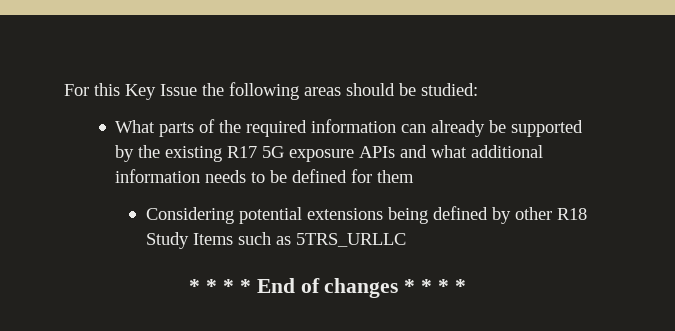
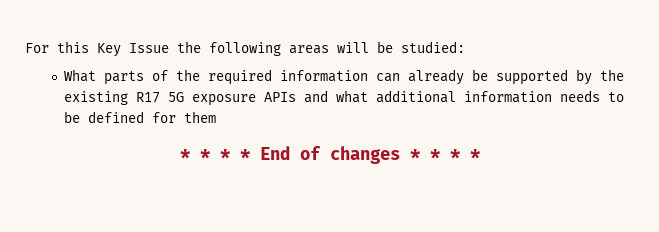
- For this Key Issue the following areas should be studied:
+ For this Key Issue the following areas will be studied:
- Considering potential extensions being defined by other R18 Study Items such as 5TRS_URLLC

